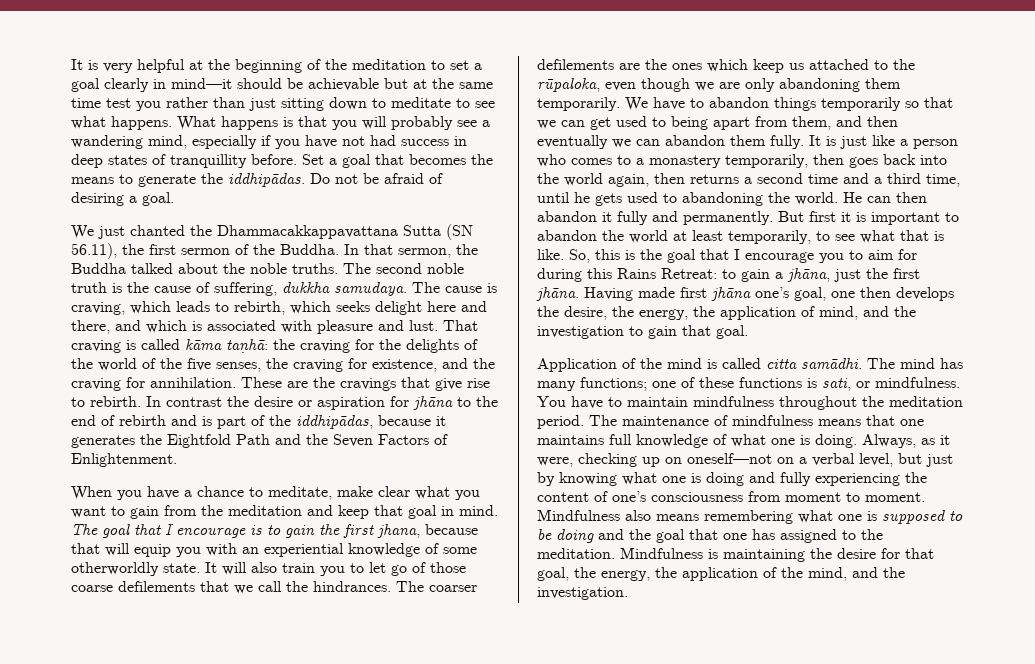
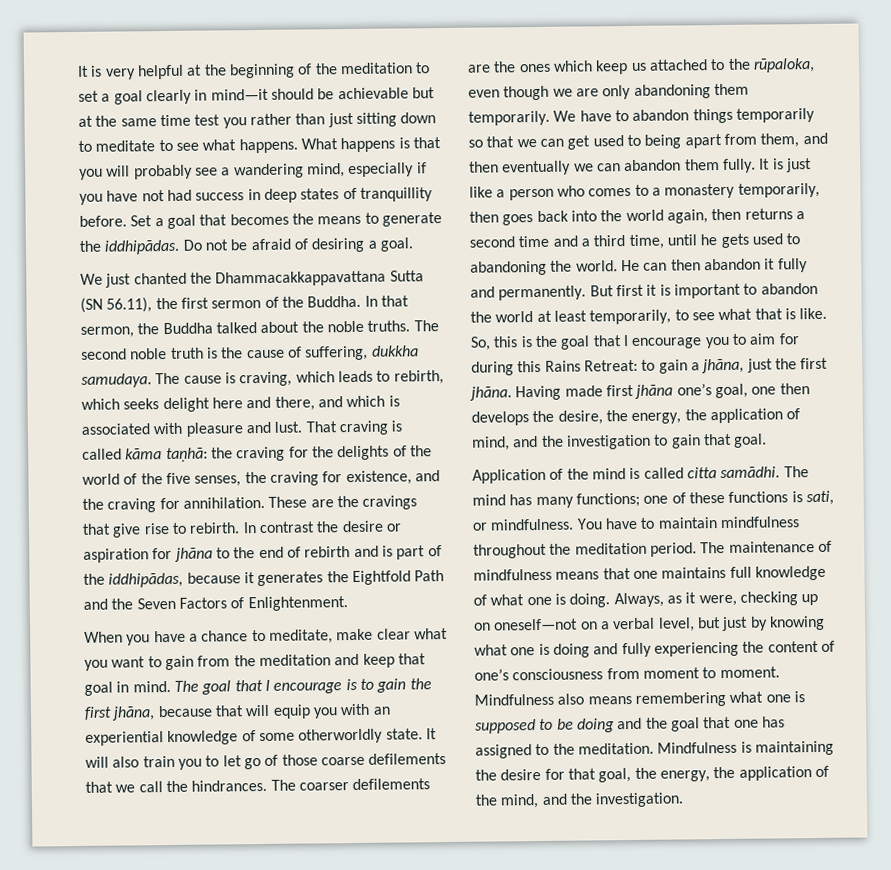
- The goal that I encourage is to gain the first jhana, because that will equip you with an experiential knowledge of some otherworldly state.
+ The goal that I encourage is to gain the first jhāna, because that will equip you with an experiential knowledge of some otherworldly state.

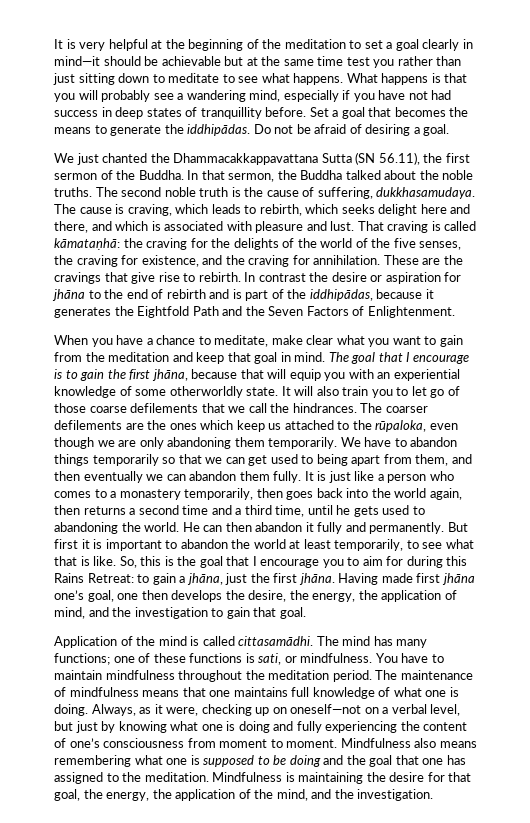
- The second noble truth is the cause of suffering, dukkha samudaya.
+ The second noble truth is the cause of suffering, dukkhasamudaya.
- That craving is called kāma taṇhā: the craving for the delights of the world of the five senses, the craving for existence, and the craving for annihilation.
+ That craving is called kāmataṇhā: the craving for the delights of the world of the five senses, the craving for existence, and the craving for annihilation.
- Application of the mind is called citta samādhi.
+ Application of the mind is called cittasamādhi.

